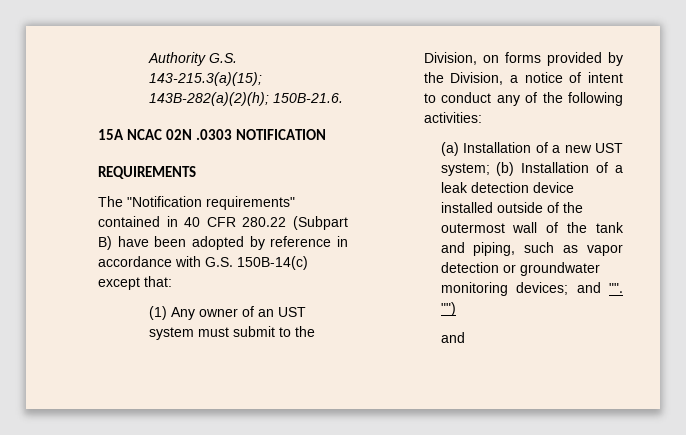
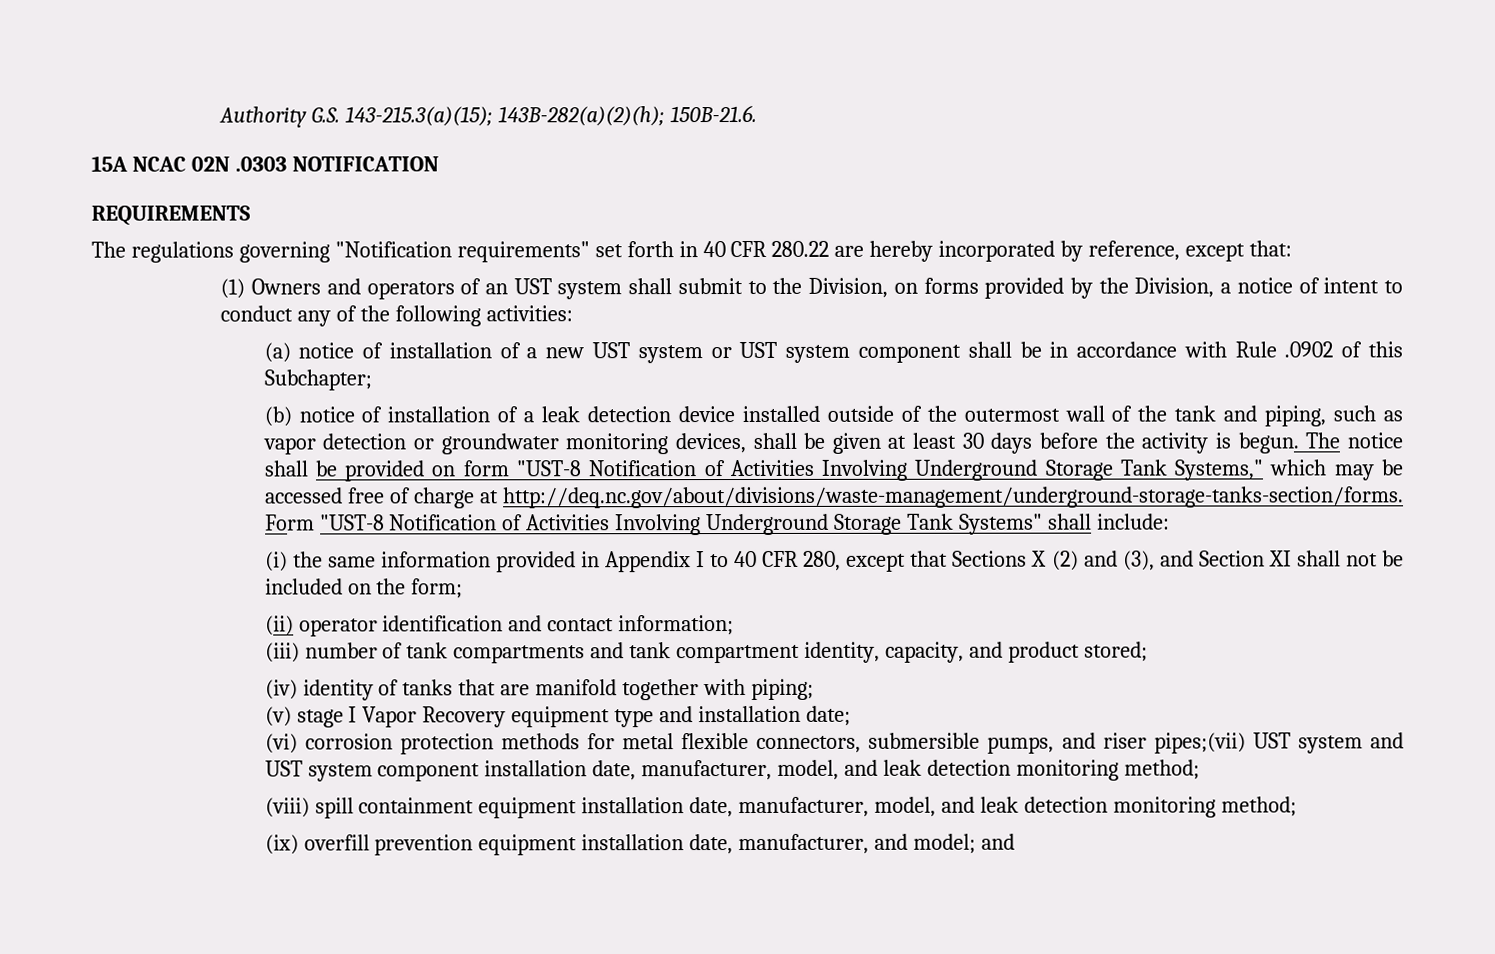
- The "Notification requirements" contained in 40 CFR 280.22 (Subpart B) have been adopted by reference in accordance with G.S. 150B-14(c) except that:
+ The regulations governing "Notification requirements" set forth in 40 CFR 280.22 are hereby incorporated by reference, except that:
- (1) Any owner of an UST system must submit to the Division, on forms provided by the Division, a notice of intent to conduct any of the following activities:
+ (1) Owners and operators of an UST system shall submit to the Division, on forms provided by the Division, a notice of intent to conduct any of the following activities:
- (a) Installation of a new UST system; (b) Installation of a leak detection device installed outside of the outermost wall of the tank and piping, such as vapor detection or groundwater monitoring devices; and "". "")
- and
+ (a) notice of installation of a new UST system or UST system component shall be in accordance with Rule .0902 of this Subchapter;
+ (b) notice of installation of a leak detection device installed outside of the outermost wall of the tank and piping, such as vapor detection or groundwater monitoring devices, shall be given at least 30 days before the activity is begun. The notice shall be provided on form "UST-8 Notification of Activities Involving Underground Storage Tank Systems," which may be accessed free of charge at http://deq.nc.gov/about/divisions/waste-management/underground-storage-tanks-section/forms. Form "UST-8 Notification of Activities Involving Underground Storage Tank Systems" shall include:
+ (i) the same information provided in Appendix I to 40 CFR 280, except that Sections X (2) and (3), and Section XI shall not be included on the form;
+ (ii) operator identification and contact information;
+ (iii) number of tank compartments and tank compartment identity, capacity, and product stored;
+ (iv) identity of tanks that are manifold together with piping;
+ (v) stage I Vapor Recovery equipment type and installation date;
+ (vi) corrosion protection methods for metal flexible connectors, submersible pumps, and riser pipes;(vii) UST system and UST system component installation date, manufacturer, model, and leak detection monitoring method;
+ (viii) spill containment equipment installation date, manufacturer, model, and leak detection monitoring method;
+ (ix) overfill prevention equipment installation date, manufacturer, and model; and

